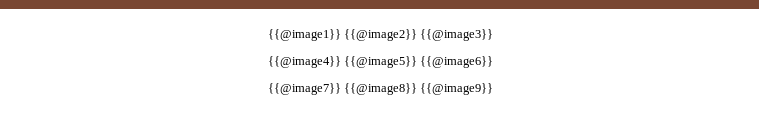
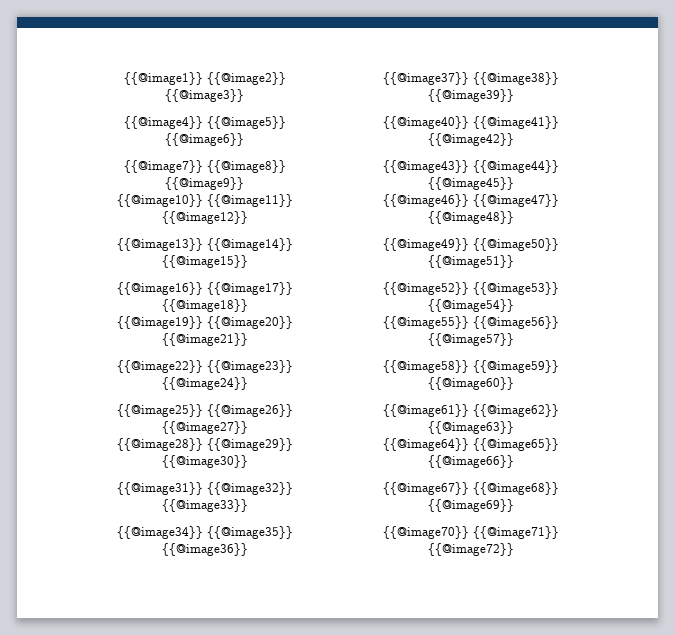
+ {{@image10}} {{@image11}} {{@image12}}
+ {{@image13}} {{@image14}} {{@image15}}
+ {{@image16}} {{@image17}} {{@image18}}
+ {{@image19}} {{@image20}} {{@image21}}
+ {{@image22}} {{@image23}} {{@image24}}
+ {{@image25}} {{@image26}} {{@image27}}
+ {{@image28}} {{@image29}} {{@image30}}
+ {{@image31}} {{@image32}} {{@image33}}
+ {{@image34}} {{@image35}} {{@image36}}
+ {{@image37}} {{@image38}} {{@image39}}
+ {{@image40}} {{@image41}} {{@image42}}
+ {{@image43}} {{@image44}} {{@image45}}
+ {{@image46}} {{@image47}} {{@image48}}
+ {{@image49}} {{@image50}} {{@image51}}
+ {{@image52}} {{@image53}} {{@image54}}
+ {{@image55}} {{@image56}} {{@image57}}
+ {{@image58}} {{@image59}} {{@image60}}
+ {{@image61}} {{@image62}} {{@image63}}
+ {{@image64}} {{@image65}} {{@image66}}
+ {{@image67}} {{@image68}} {{@image69}}
+ {{@image70}} {{@image71}} {{@image72}}

